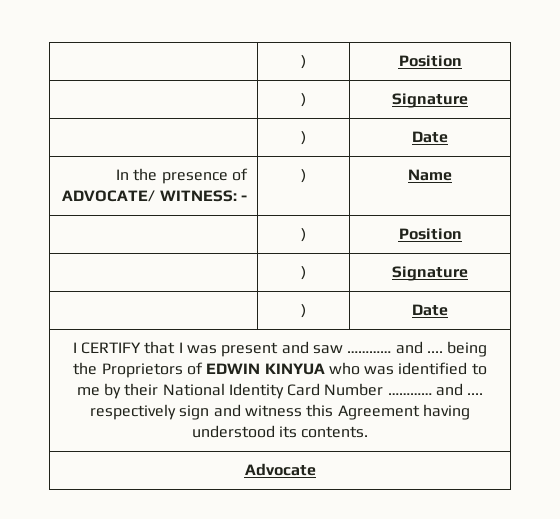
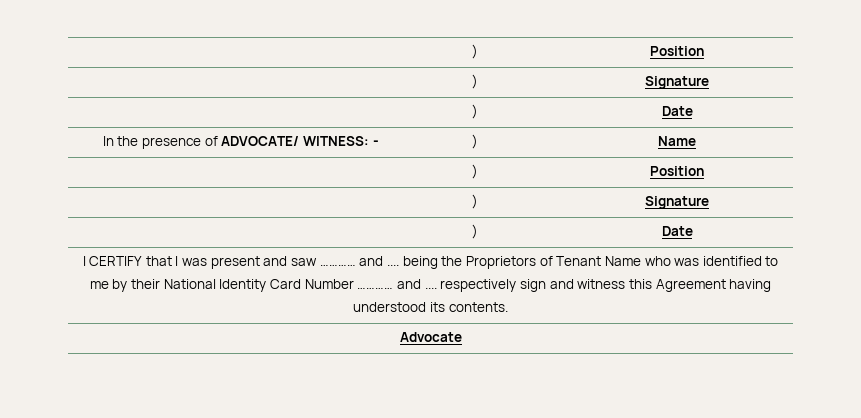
- I CERTIFY that I was present and saw ………… and .... being the Proprietors of EDWIN KINYUA who was identified to me by their National Identity Card Number ………… and .... respectively sign and witness this Agreement having understood its contents.
+ I CERTIFY that I was present and saw ………… and .... being the Proprietors of Tenant Name who was identified to me by their National Identity Card Number ………… and .... respectively sign and witness this Agreement having understood its contents.

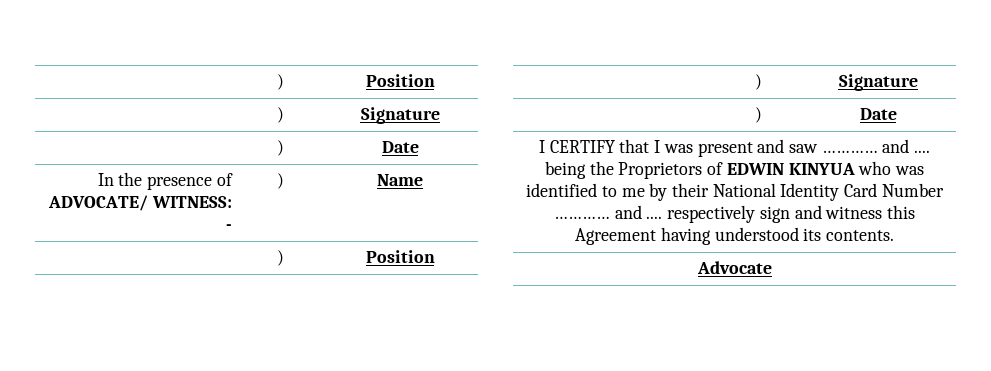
- I CERTIFY that I was present and saw ………… and .... being the Proprietors of Tenant Name who was identified to me by their National Identity Card Number ………… and .... respectively sign and witness this Agreement having understood its contents.
+ I CERTIFY that I was present and saw ………… and .... being the Proprietors of EDWIN KINYUA who was identified to me by their National Identity Card Number ………… and .... respectively sign and witness this Agreement having understood its contents.

